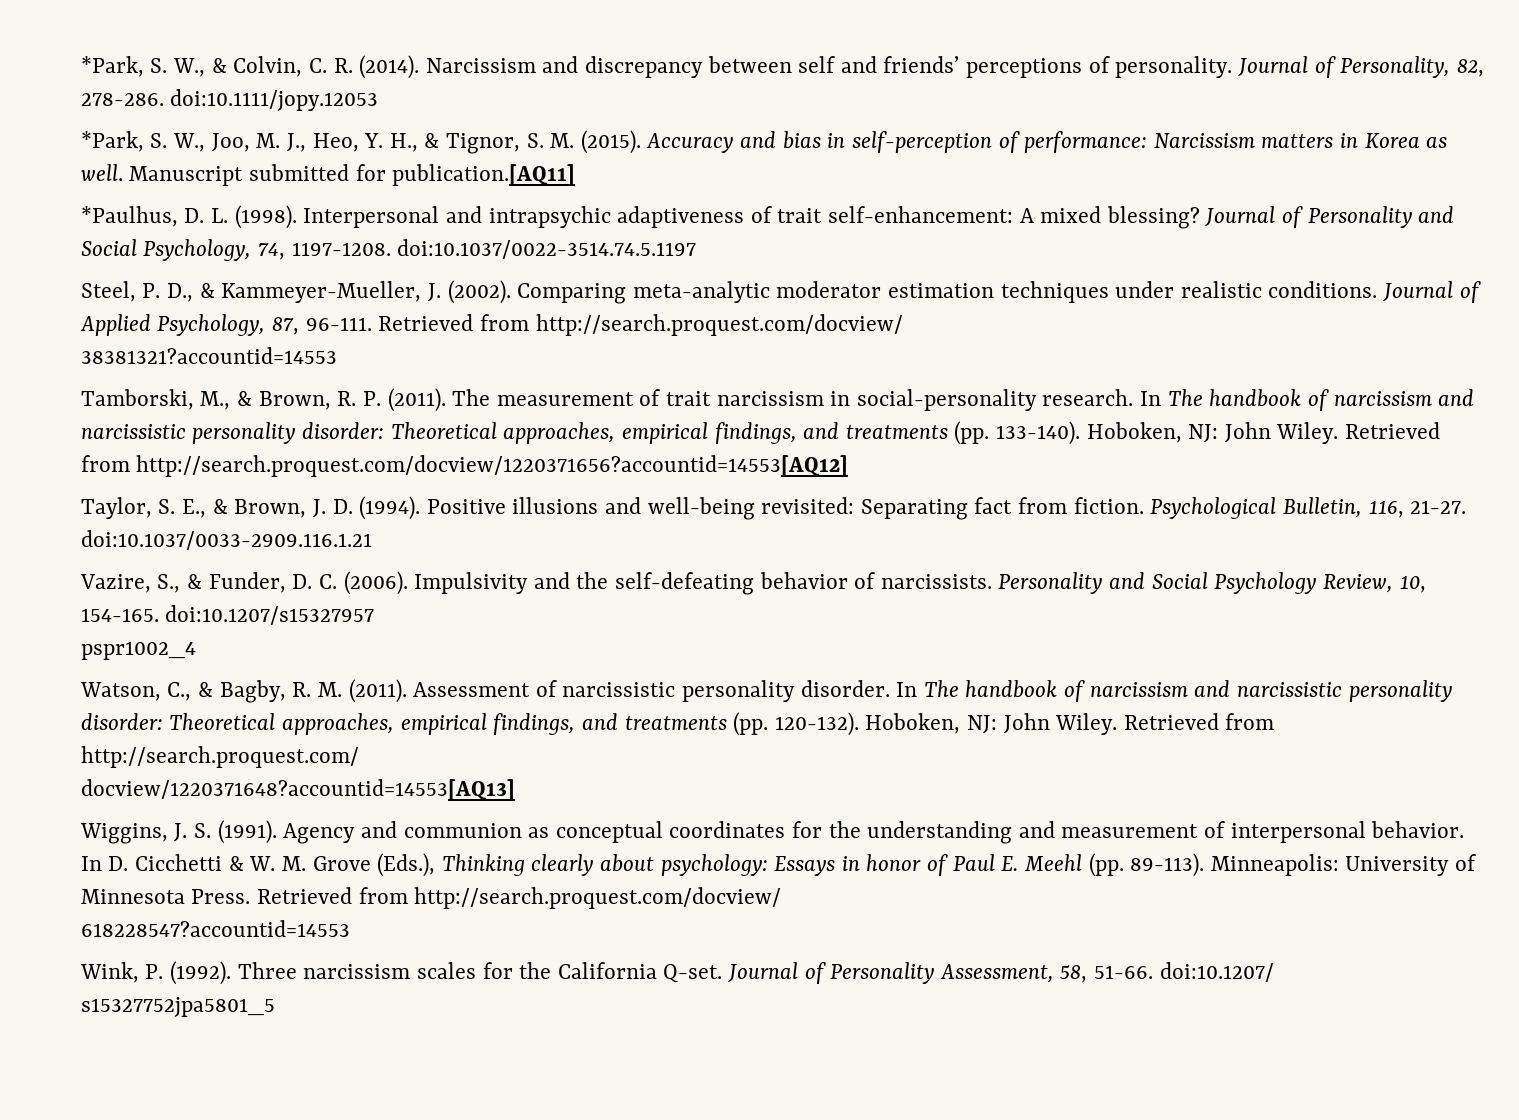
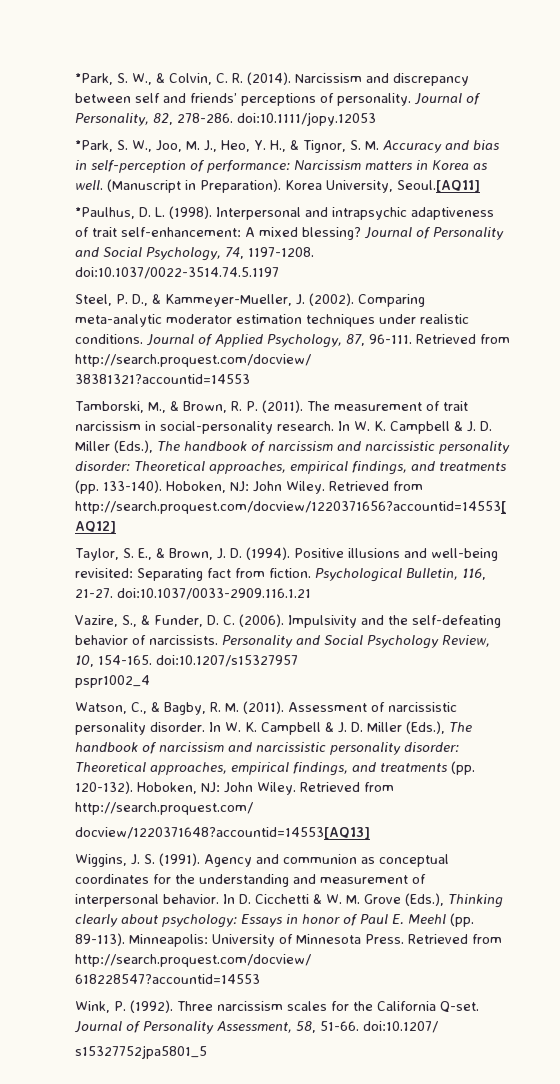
- *Park, S. W., Joo, M. J., Heo, Y. H., & Tignor, S. M. (2015). Accuracy and bias in self-perception of performance: Narcissism matters in Korea as well.
+ *Park, S. W., Joo, M. J., Heo, Y. H., & Tignor, S. M. Accuracy and bias in self-perception of performance: Narcissism matters in Korea as well.
- Manuscript submitted for publication.[AQ11]
+ (Manuscript in Preparation). Korea University, Seoul.[AQ11]
- In The handbook of narcissism and narcissistic personality disorder: Theoretical approaches, empirical findings, and treatments (pp. 133-140).
+ In W. K. Campbell & J. D. Miller (Eds.), The handbook of narcissism and narcissistic personality disorder: Theoretical approaches, empirical findings, and treatments (pp. 133-140).
- In The handbook of narcissism and narcissistic personality disorder: Theoretical approaches, empirical findings, and treatments (pp. 120-132).
+ In W. K. Campbell & J. D. Miller (Eds.), The handbook of narcissism and narcissistic personality disorder: Theoretical approaches, empirical findings, and treatments (pp. 120-132).

